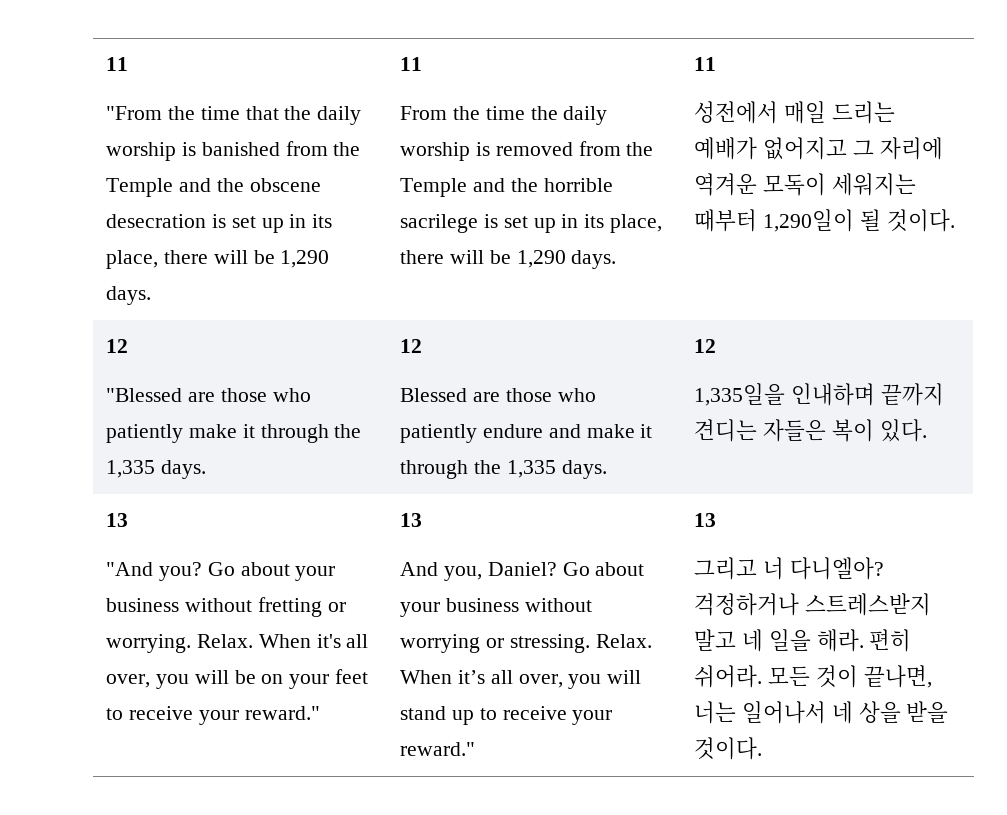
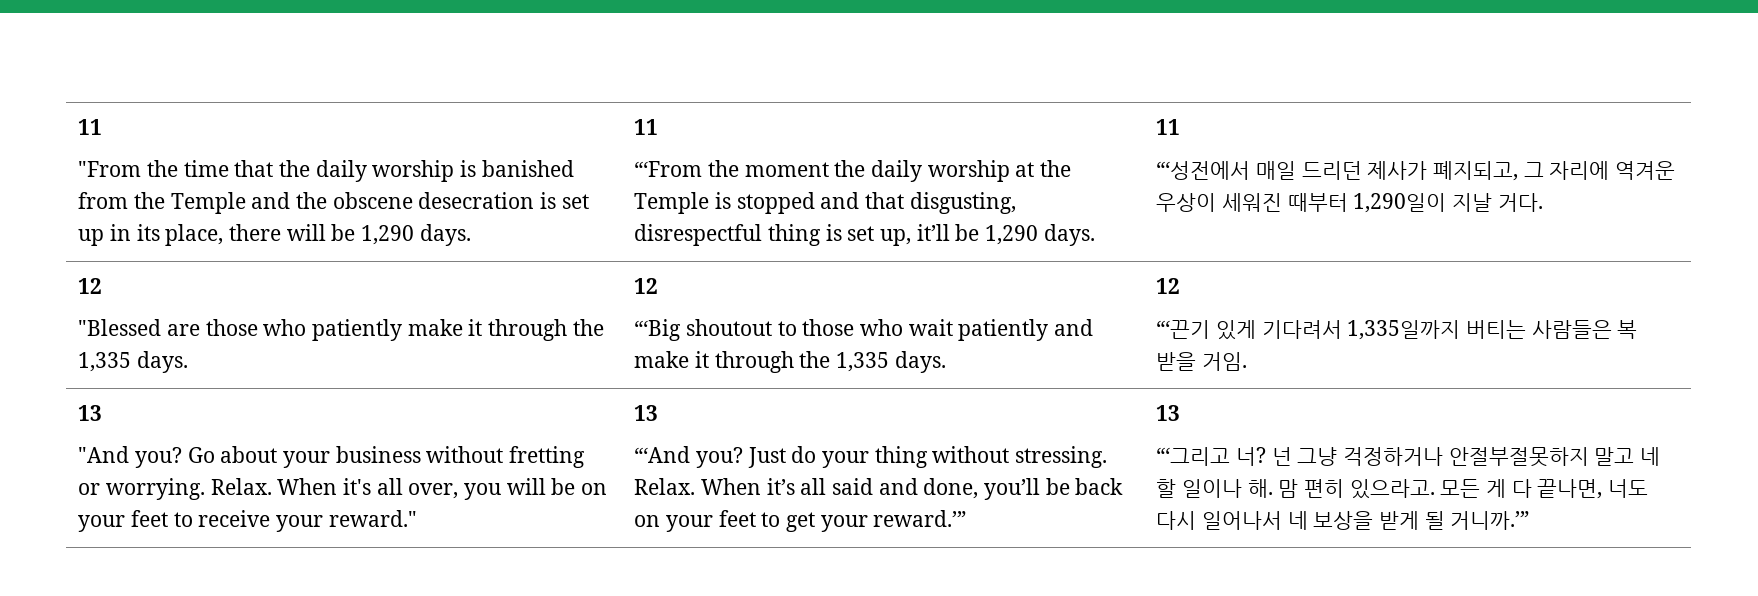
- From the time the daily worship is removed from the Temple and the horrible sacrilege is set up in its place, there will be 1,290 days. | 11
- 성전에서 매일 드리는 예배가 없어지고 그 자리에 역겨운 모독이 세워지는 때부터 1,290일이 될 것이다.
+ “‘From the moment the daily worship at the Temple is stopped and that disgusting, disrespectful thing is set up, it’ll be 1,290 days. | 11
+ “‘성전에서 매일 드리던 제사가 폐지되고, 그 자리에 역겨운 우상이 세워진 때부터 1,290일이 지날 거다.
  12
  "Blessed are those who patiently make it through the 1,335 days. | 12
- Blessed are those who patiently endure and make it through the 1,335 days. | 12
- 1,335일을 인내하며 끝까지 견디는 자들은 복이 있다.
+ “‘Big shoutout to those who wait patiently and make it through the 1,335 days. | 12
+ “‘끈기 있게 기다려서 1,335일까지 버티는 사람들은 복 받을 거임.
- And you, Daniel? Go about your business without worrying or stressing.
+ “‘And you? Just do your thing without stressing.
- When it’s all over, you will stand up to receive your reward." | 13
- 그리고 너 다니엘아? 걱정하거나 스트레스받지 말고 네 일을 해라. 편히 쉬어라. 모든 것이 끝나면, 너는 일어나서 네 상을 받을 것이다.
+ When it’s all said and done, you’ll be back on your feet to get your reward.’” | 13
+ “‘그리고 너? 넌 그냥 걱정하거나 안절부절못하지 말고 네 할 일이나 해. 맘 편히 있으라고. 모든 게 다 끝나면, 너도 다시 일어나서 네 보상을 받게 될 거니까.’”

